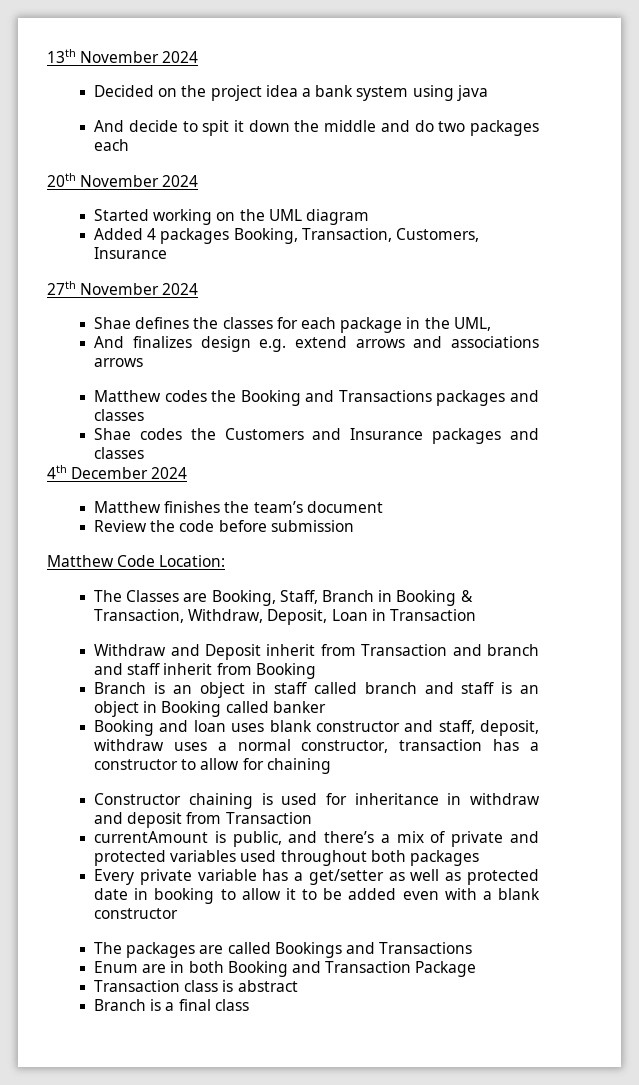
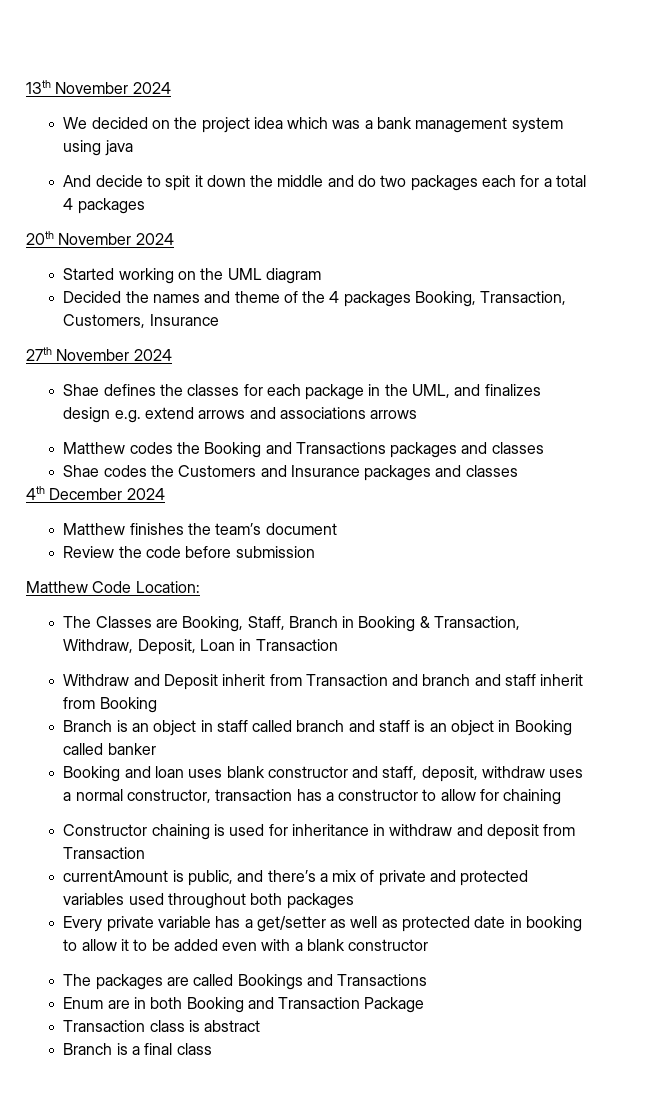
- Decided on the project idea a bank system using java
+ We decided on the project idea which was a bank management system using java
- And decide to spit it down the middle and do two packages each
+ And decide to spit it down the middle and do two packages each for a total 4 packages
- Added 4 packages Booking, Transaction, Customers, Insurance
+ Decided the names and theme of the 4 packages Booking, Transaction, Customers, Insurance
- Shae defines the classes for each package in the UML,
- And finalizes design e.g. extend arrows and associations arrows
+ Shae defines the classes for each package in the UML, and finalizes design e.g. extend arrows and associations arrows

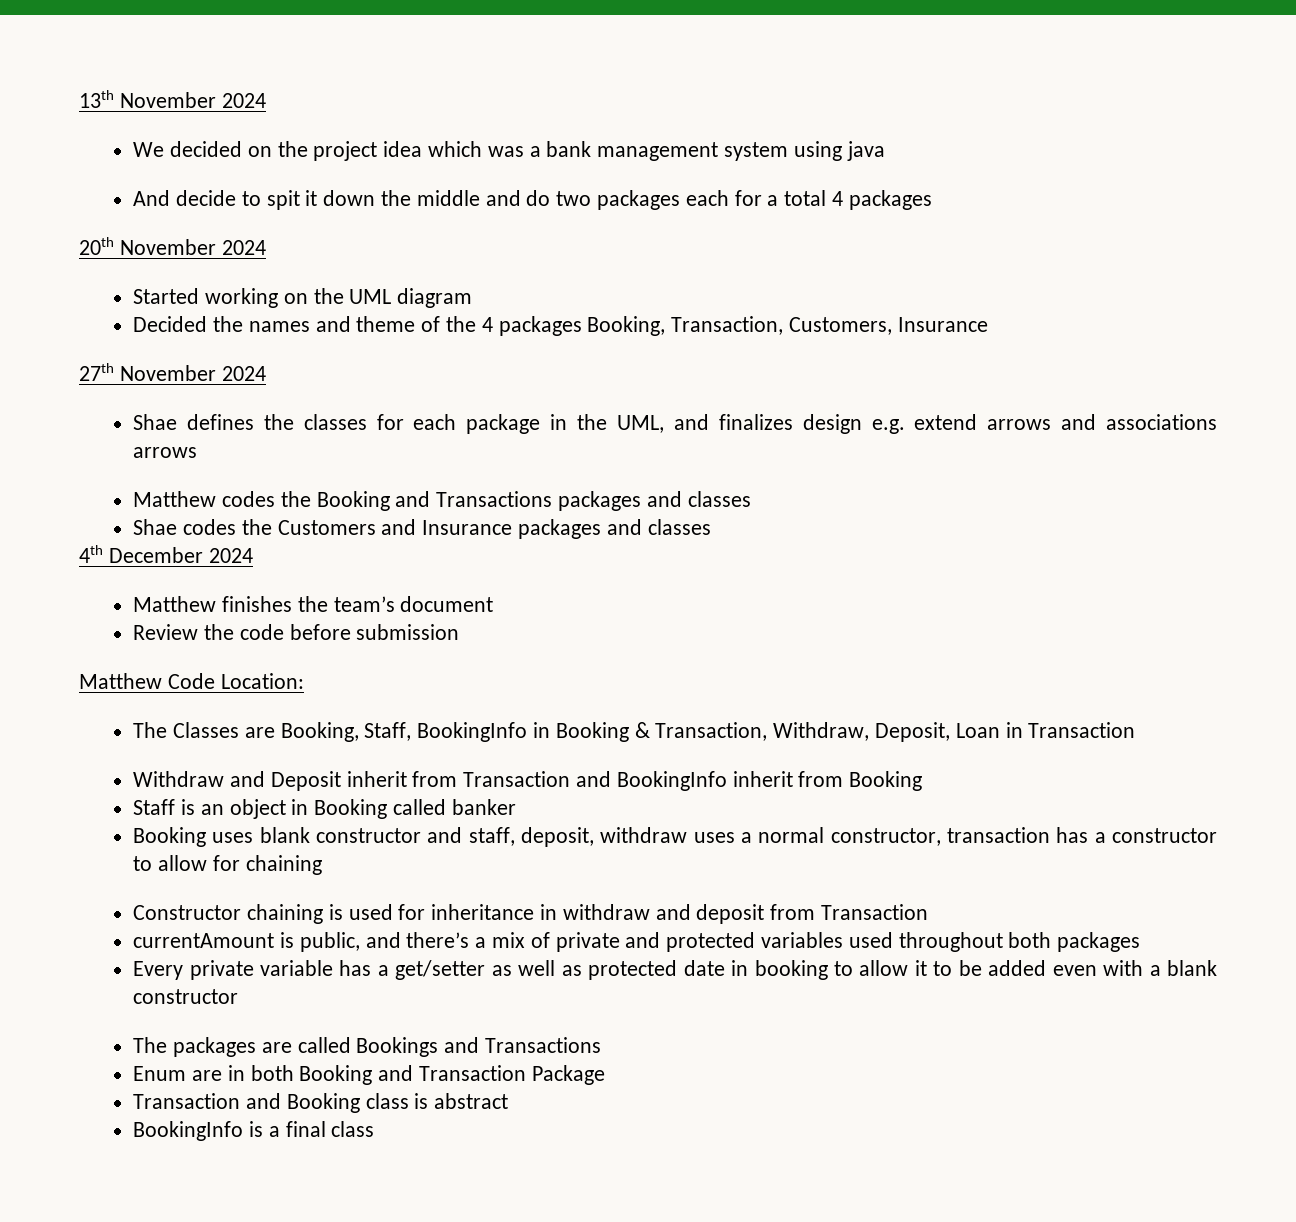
- The Classes are Booking, Staff, Branch in Booking & Transaction, Withdraw, Deposit, Loan in Transaction
+ The Classes are Booking, Staff, BookingInfo in Booking & Transaction, Withdraw, Deposit, Loan in Transaction
- Withdraw and Deposit inherit from Transaction and branch and staff inherit from Booking
+ Withdraw and Deposit inherit from Transaction and BookingInfo inherit from Booking
- Branch is an object in staff called branch and staff is an object in Booking called banker
+ Staff is an object in Booking called banker
- Booking and loan uses blank constructor and staff, deposit, withdraw uses a normal constructor, transaction has a constructor to allow for chaining
+ Booking uses blank constructor and staff, deposit, withdraw uses a normal constructor, transaction has a constructor to allow for chaining
- Transaction class is abstract
+ Transaction and Booking class is abstract
- Branch is a final class
+ BookingInfo is a final class

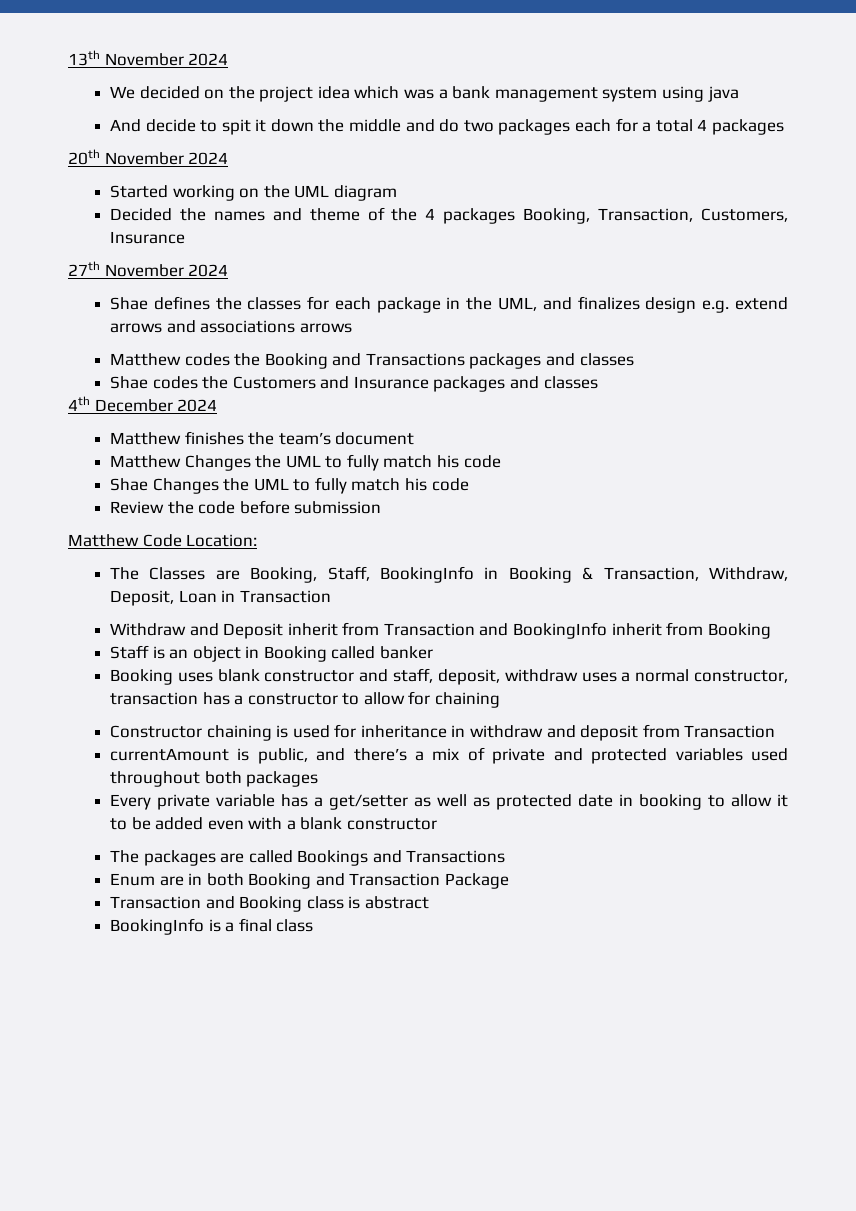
+ Matthew Changes the UML to fully match his code
+ Shae Changes the UML to fully match his code

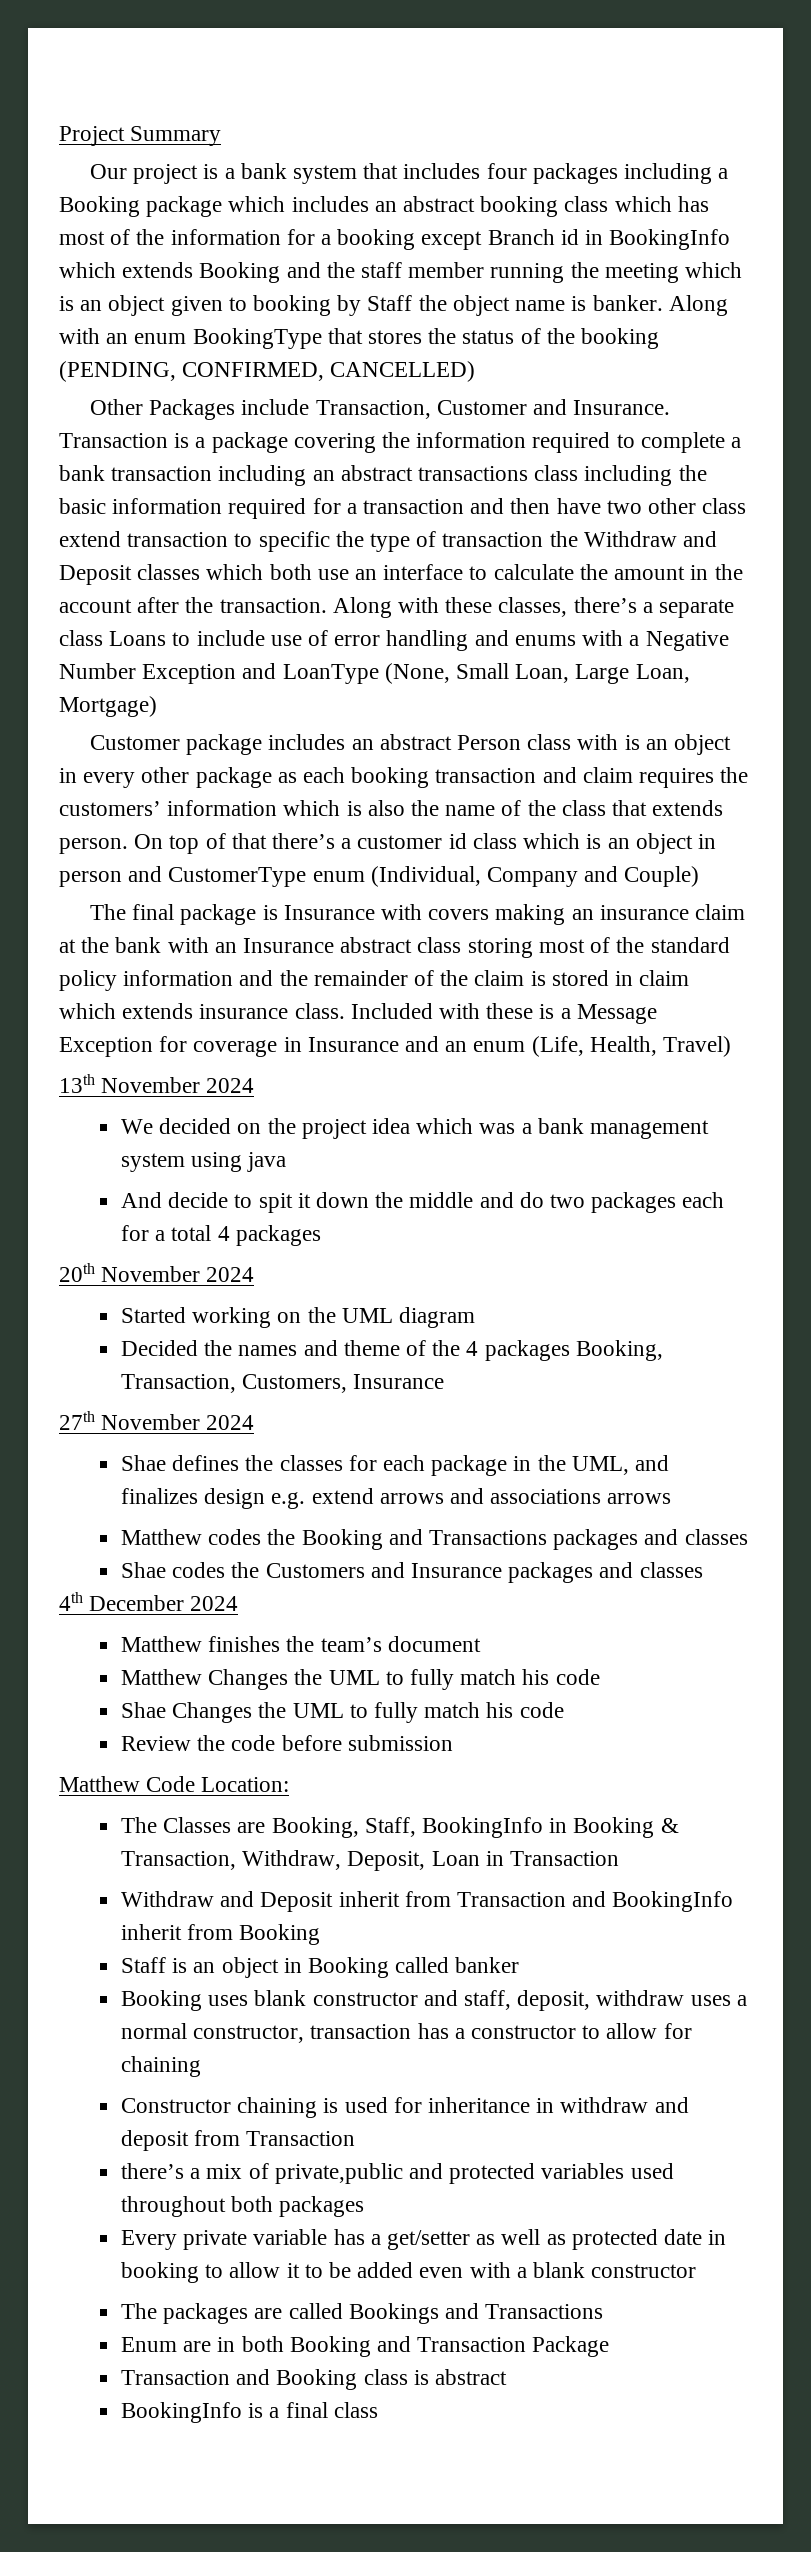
+ Project Summary
+ Our project is a bank system that includes four packages including a Booking package which includes an abstract booking class which has most of the information for a booking except Branch id in BookingInfo which extends Booking and the staff member running the meeting which is an object given to booking by Staff the object name is banker. Along with an enum BookingType that stores the status of the booking (PENDING, CONFIRMED, CANCELLED)
+ Other Packages include Transaction, Customer and Insurance. Transaction is a package covering the information required to complete a bank transaction including an abstract transactions class including the basic information required for a transaction and then have two other class extend transaction to specific the type of transaction the Withdraw and Deposit classes which both use an interface to calculate the amount in the account after the transaction. Along with these classes, there’s a separate class Loans to include use of error handling and enums with a Negative Number Exception and LoanType (None, Small Loan, Large Loan, Mortgage)
+ Customer package includes an abstract Person class with is an object in every other package as each booking transaction and claim requires the customers’ information which is also the name of the class that extends person. On top of that there’s a customer id class which is an object in person and CustomerType enum (Individual, Company and Couple)
+ The final package is Insurance with covers making an insurance claim at the bank with an Insurance abstract class storing most of the standard policy information and the remainder of the claim is stored in claim which extends insurance class. Included with these is a Message Exception for coverage in Insurance and an enum (Life, Health, Travel)
- currentAmount is public, and there’s a mix of private and protected variables used throughout both packages
+ there’s a mix of private,public and protected variables used throughout both packages

